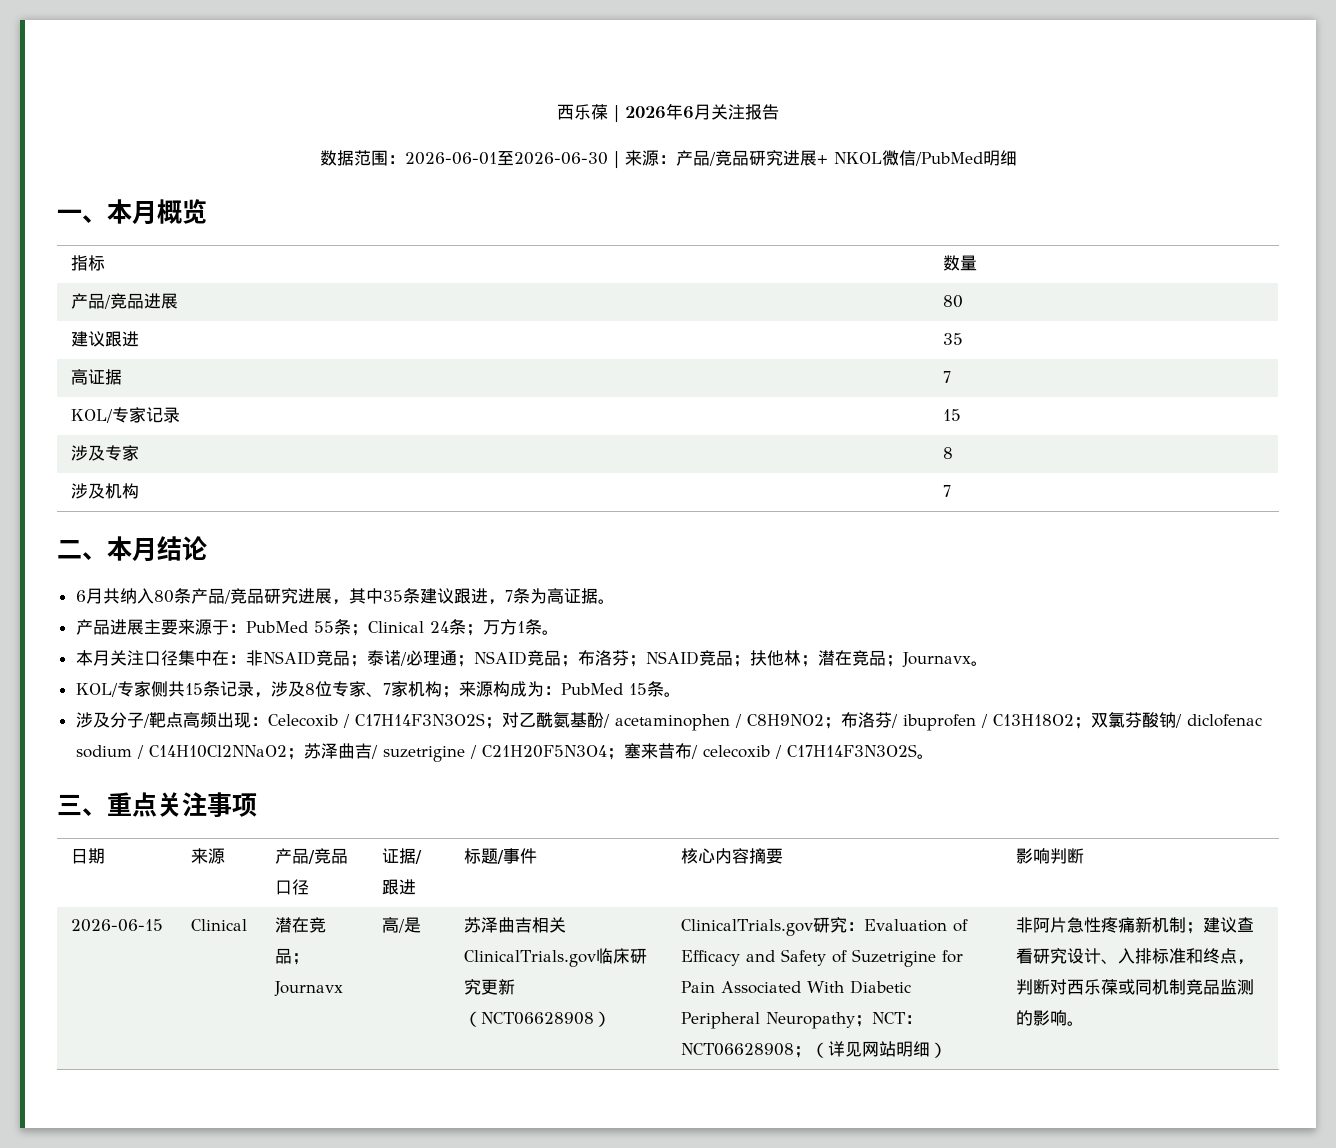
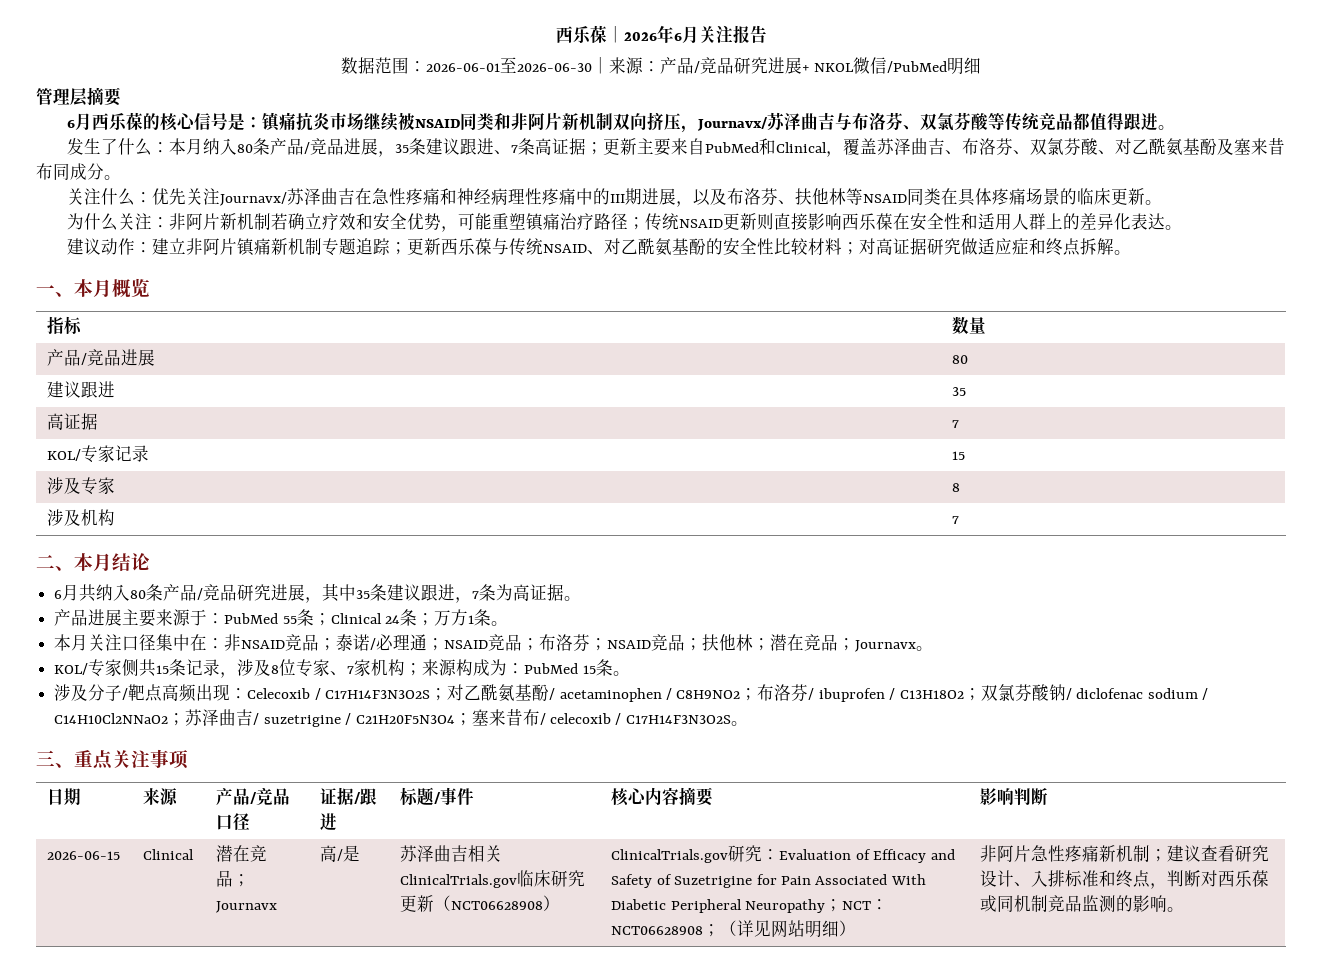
+ 管理层摘要
+ 6月西乐葆的核心信号是：镇痛抗炎市场继续被NSAID同类和非阿片新机制双向挤压，Journavx/苏泽曲吉与布洛芬、双氯芬酸等传统竞品都值得跟进。
+ 发生了什么：本月纳入80条产品/竞品进展，35条建议跟进、7条高证据；更新主要来自PubMed和Clinical，覆盖苏泽曲吉、布洛芬、双氯芬酸、对乙酰氨基酚及塞来昔布同成分。
+ 关注什么：优先关注Journavx/苏泽曲吉在急性疼痛和神经病理性疼痛中的III期进展，以及布洛芬、扶他林等NSAID同类在具体疼痛场景的临床更新。
+ 为什么关注：非阿片新机制若确立疗效和安全优势，可能重塑镇痛治疗路径；传统NSAID更新则直接影响西乐葆在安全性和适用人群上的差异化表达。
+ 建议动作：建立非阿片镇痛新机制专题追踪；更新西乐葆与传统NSAID、对乙酰氨基酚的安全性比较材料；对高证据研究做适应症和终点拆解。

